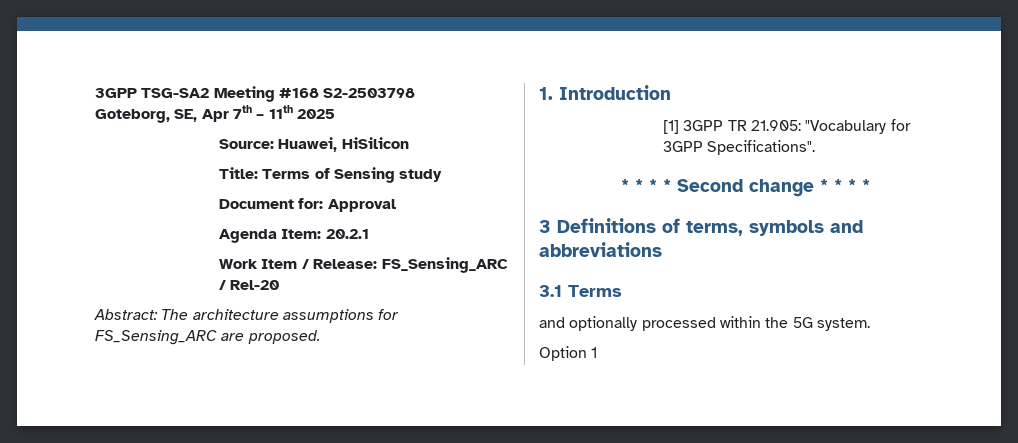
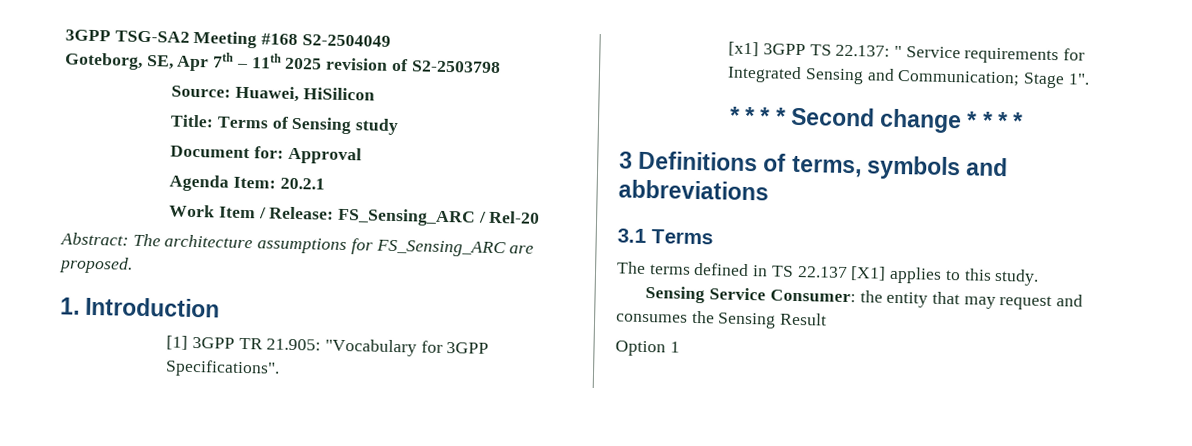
- 3GPP TSG-SA2 Meeting #168 S2-2503798
+ 3GPP TSG-SA2 Meeting #168 S2-2504049
- Goteborg, SE, Apr 7th – 11th 2025
+ Goteborg, SE, Apr 7th – 11th 2025 revision of S2-2503798
+ [x1] 3GPP TS 22.137: " Service requirements for Integrated Sensing and Communication; Stage 1".
- and optionally processed within the 5G system.
+ The terms defined in TS 22.137 [X1] applies to this study.
+ Sensing Service Consumer: the entity that may request and consumes the Sensing Result

